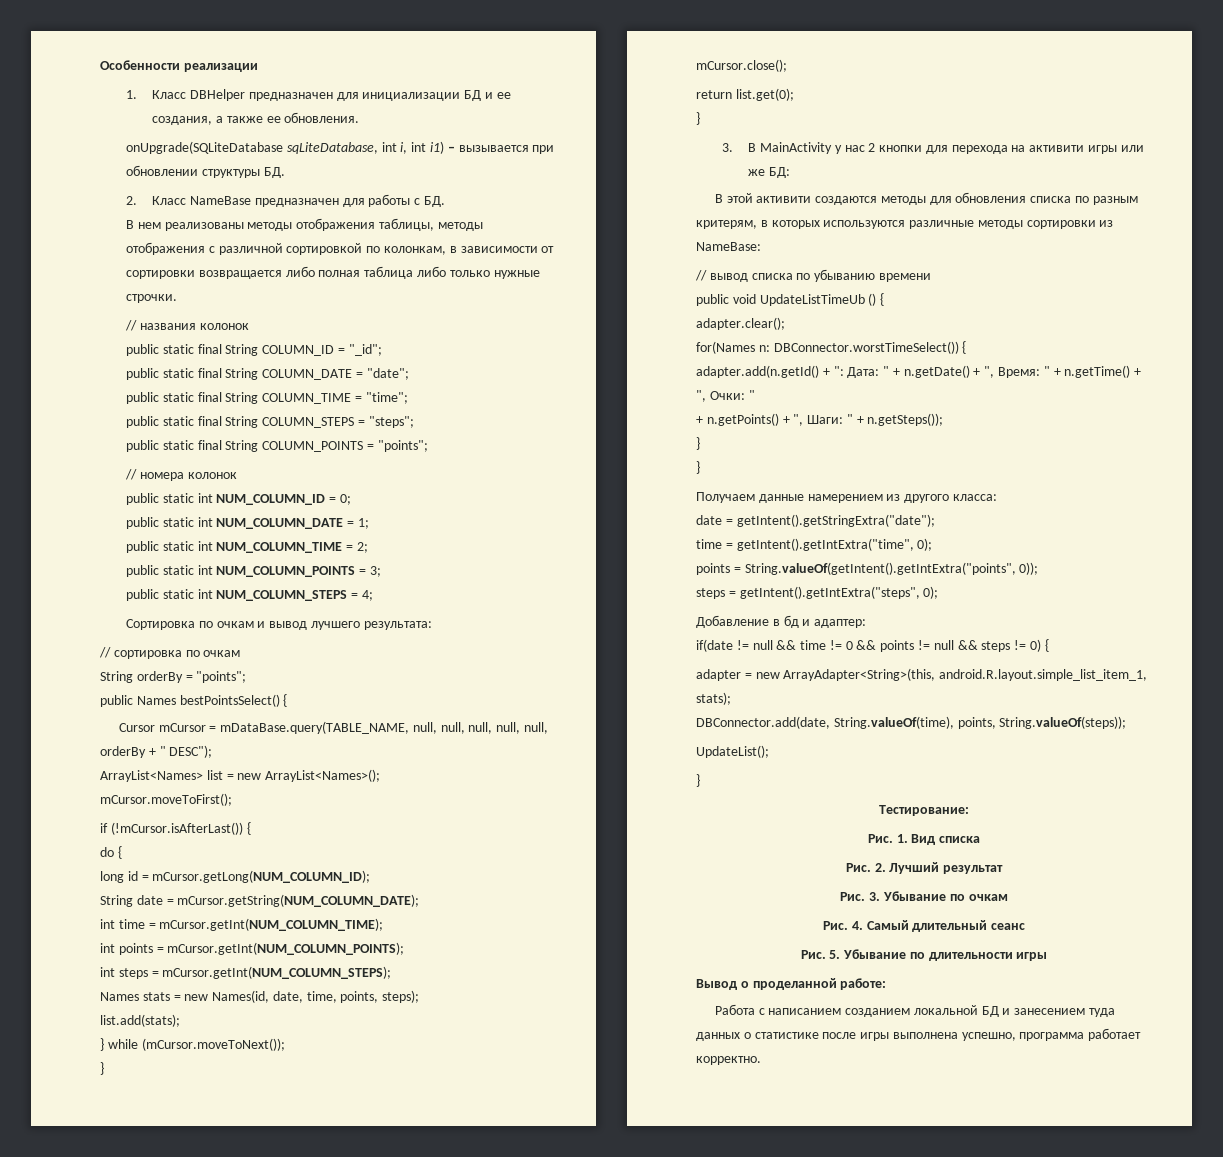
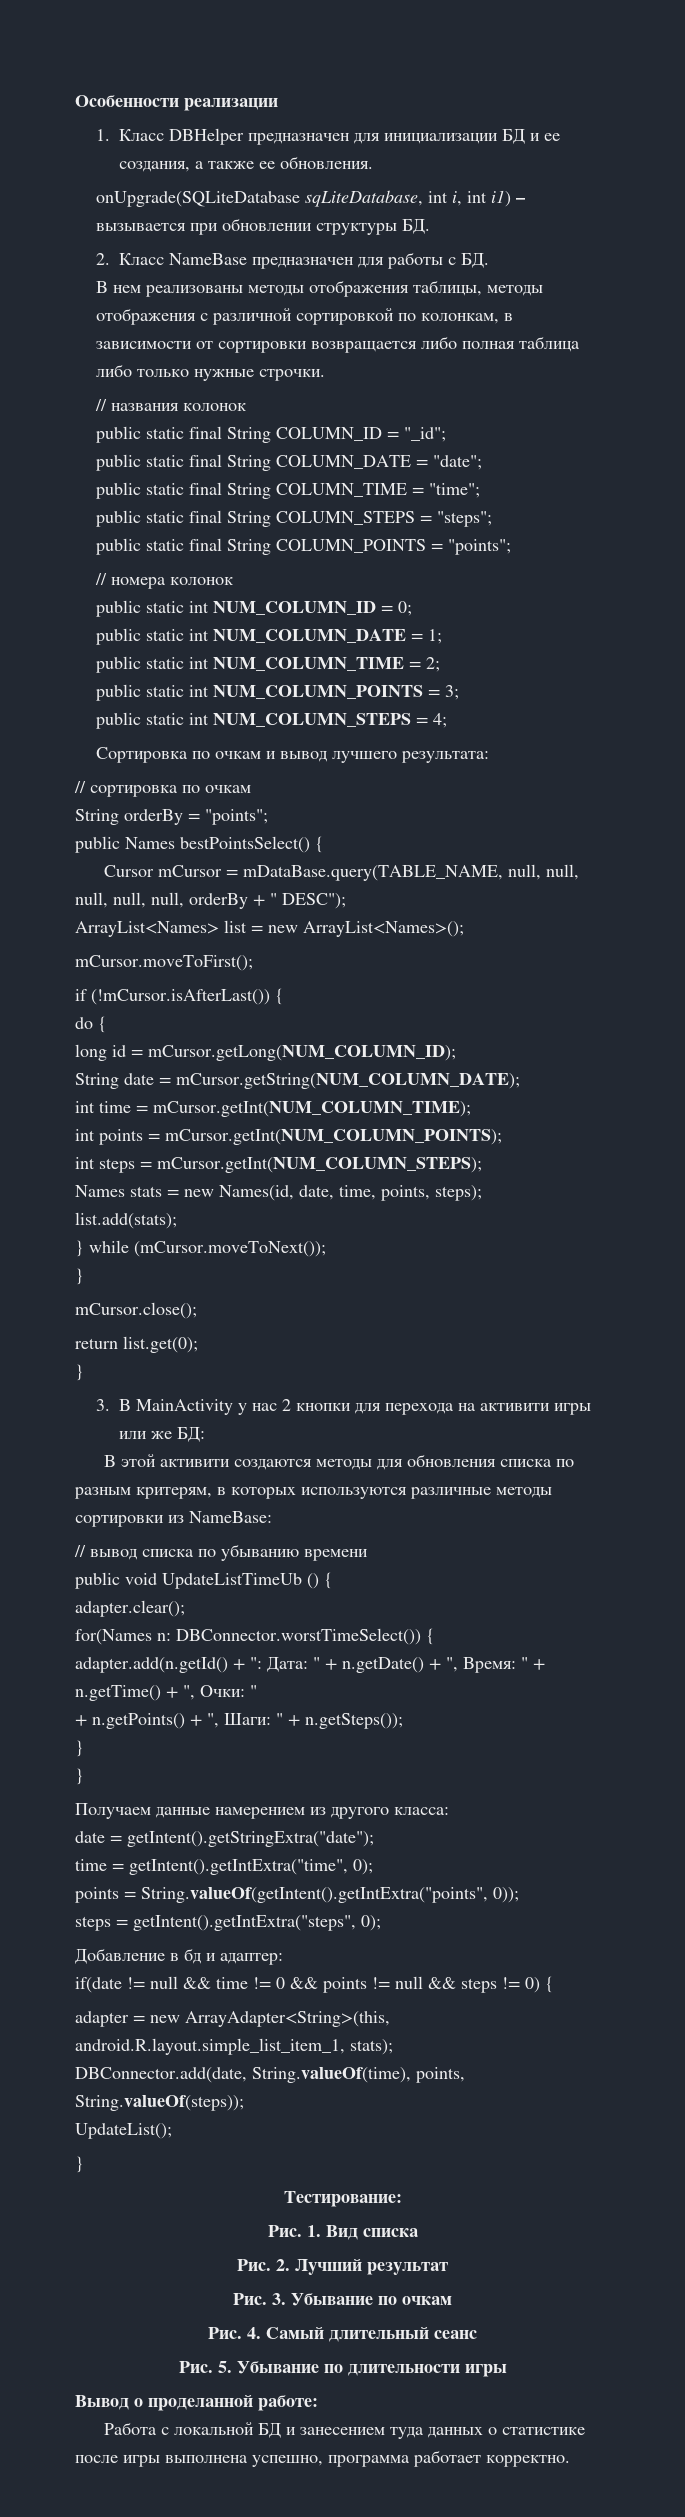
- Работа с написанием созданием локальной БД и занесением туда данных о статистике после игры выполнена успешно, программа работает корректно.
+ Работа с локальной БД и занесением туда данных о статистике после игры выполнена успешно, программа работает корректно.

